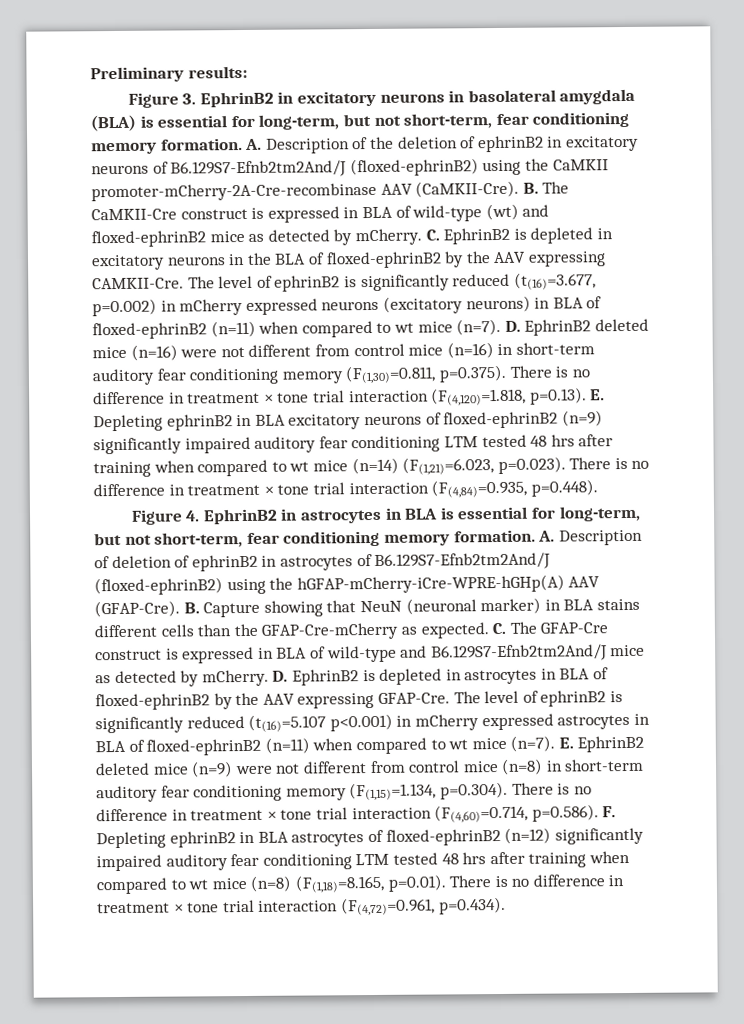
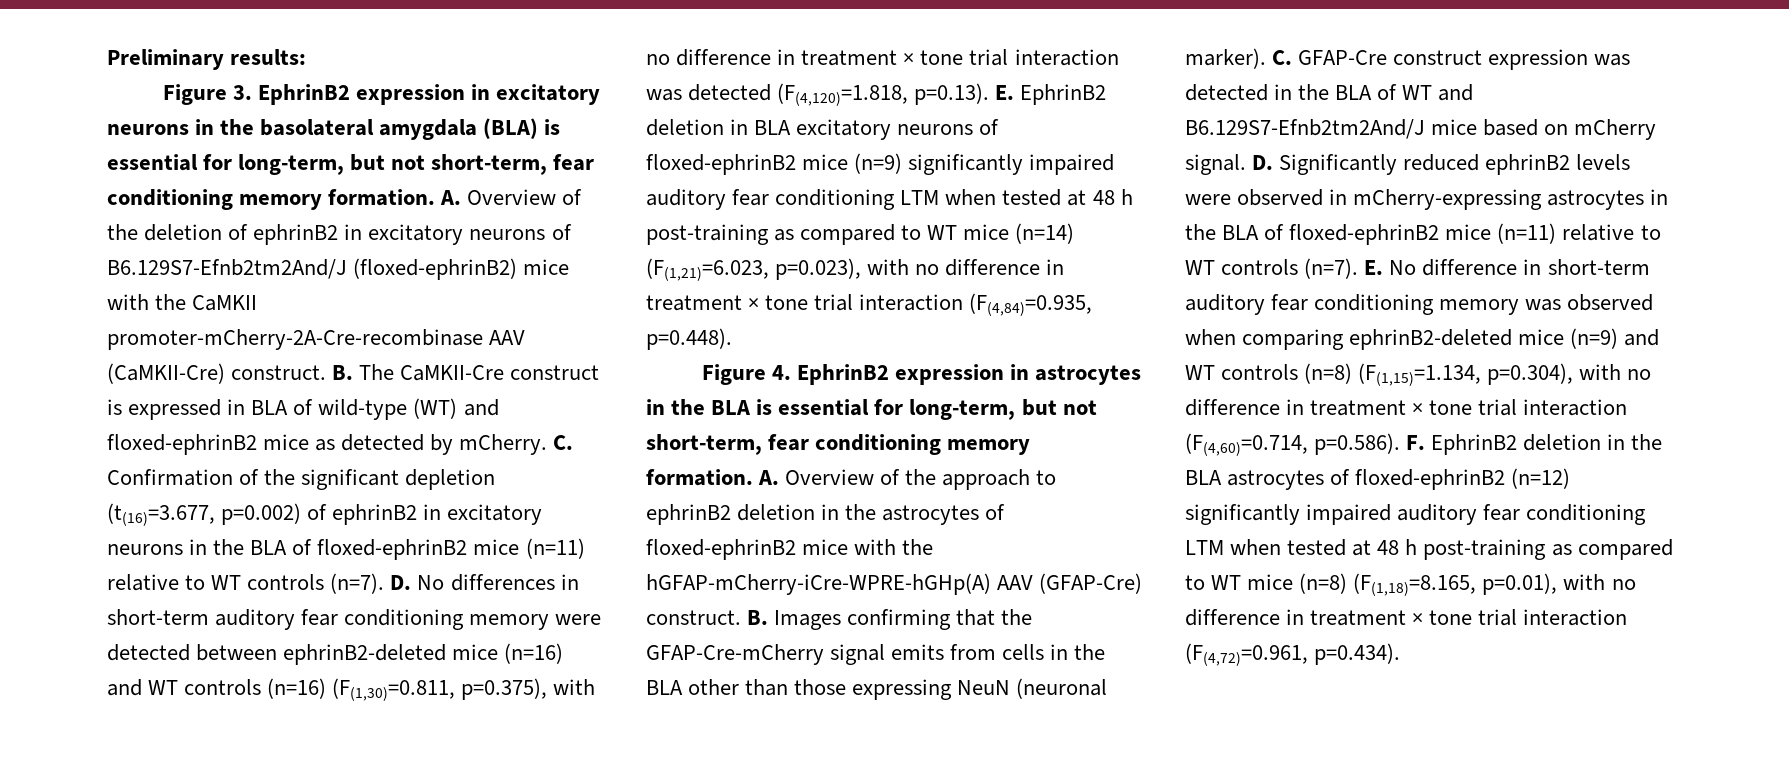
- Figure 3. EphrinB2 in excitatory neurons in basolateral amygdala (BLA) is essential for long-term, but not short-term, fear conditioning memory formation.
+ Figure 3. EphrinB2 expression in excitatory neurons in the basolateral amygdala (BLA) is essential for long-term, but not short-term, fear conditioning memory formation.
- A. Description of the deletion of ephrinB2 in excitatory neurons of B6.129S7-Efnb2tm2And/J (floxed-ephrinB2) using the CaMKII promoter-mCherry-2A-Cre-recombinase AAV (CaMKII-Cre).
+ A. Overview of the deletion of ephrinB2 in excitatory neurons of B6.129S7-Efnb2tm2And/J (floxed-ephrinB2) mice with the CaMKII promoter-mCherry-2A-Cre-recombinase AAV (CaMKII-Cre) construct.
- B. The CaMKII-Cre construct is expressed in BLA of wild-type (wt) and floxed-ephrinB2 mice as detected by mCherry.
+ B. The CaMKII-Cre construct is expressed in BLA of wild-type (WT) and floxed-ephrinB2 mice as detected by mCherry.
- C. EphrinB2 is depleted in excitatory neurons in the BLA of floxed-ephrinB2 by the AAV expressing CAMKII-Cre. The level of ephrinB2 is significantly reduced (t(16)=3.677, p=0.002) in mCherry expressed neurons (excitatory neurons) in BLA of floxed-ephrinB2 (n=11) when compared to wt mice (n=7). D. EphrinB2 deleted mice (n=16) were not different from control mice (n=16) in short-term auditory fear conditioning memory (F(1,30)=0.811, p=0.375). There is no difference in treatment × tone trial interaction (F(4,120)=1.818, p=0.13). E. Depleting ephrinB2 in BLA excitatory neurons of floxed-ephrinB2 (n=9) significantly impaired auditory fear conditioning LTM tested 48 hrs after training when compared to wt mice (n=14) (F(1,21)=6.023, p=0.023). There is no difference in treatment × tone trial interaction (F(4,84)=0.935, p=0.448).
+ C. Confirmation of the significant depletion (t(16)=3.677, p=0.002) of ephrinB2 in excitatory neurons in the BLA of floxed-ephrinB2 mice (n=11) relative to WT controls (n=7). D. No differences in short-term auditory fear conditioning memory were detected between ephrinB2-deleted mice (n=16) and WT controls (n=16) (F(1,30)=0.811, p=0.375), with no difference in treatment × tone trial interaction was detected (F(4,120)=1.818, p=0.13). E. EphrinB2 deletion in BLA excitatory neurons of floxed-ephrinB2 mice (n=9) significantly impaired auditory fear conditioning LTM when tested at 48 h post-training as compared to WT mice (n=14) (F(1,21)=6.023, p=0.023), with no difference in treatment × tone trial interaction (F(4,84)=0.935, p=0.448).
- Figure 4. EphrinB2 in astrocytes in BLA is essential for long-term, but not short-term, fear conditioning memory formation.
+ Figure 4. EphrinB2 expression in astrocytes in the BLA is essential for long-term, but not short-term, fear conditioning memory formation.
- A. Description of deletion of ephrinB2 in astrocytes of B6.129S7-Efnb2tm2And/J (floxed-ephrinB2) using the hGFAP-mCherry-iCre-WPRE-hGHp(A) AAV (GFAP-Cre). B. Capture showing that NeuN (neuronal marker) in BLA stains different cells than the GFAP-Cre-mCherry as expected. C. The GFAP-Cre construct is expressed in BLA of wild-type and B6.129S7-Efnb2tm2And/J mice as detected by mCherry. D. EphrinB2 is depleted in astrocytes in BLA of floxed-ephrinB2 by the AAV expressing GFAP-Cre. The level of ephrinB2 is significantly reduced (t(16)=5.107 p<0.001) in mCherry expressed astrocytes in BLA of floxed-ephrinB2 (n=11) when compared to wt mice (n=7). E. EphrinB2 deleted mice (n=9) were not different from control mice (n=8) in short-term auditory fear conditioning memory (F(1,15)=1.134, p=0.304). There is no difference in treatment × tone trial interaction (F(4,60)=0.714, p=0.586). F. Depleting ephrinB2 in BLA astrocytes of floxed-ephrinB2 (n=12) significantly impaired auditory fear conditioning LTM tested 48 hrs after training when compared to wt mice (n=8) (F(1,18)=8.165, p=0.01). There is no difference in treatment × tone trial interaction (F(4,72)=0.961, p=0.434).
+ A. Overview of the approach to ephrinB2 deletion in the astrocytes of floxed-ephrinB2 mice with the hGFAP-mCherry-iCre-WPRE-hGHp(A) AAV (GFAP-Cre) construct. B. Images confirming that the GFAP-Cre-mCherry signal emits from cells in the BLA other than those expressing NeuN (neuronal marker). C. GFAP-Cre construct expression was detected in the BLA of WT and B6.129S7-Efnb2tm2And/J mice based on mCherry signal. D. Significantly reduced ephrinB2 levels were observed in mCherry-expressing astrocytes in the BLA of floxed-ephrinB2 mice (n=11) relative to WT controls (n=7). E. No difference in short-term auditory fear conditioning memory was observed when comparing ephrinB2-deleted mice (n=9) and WT controls (n=8) (F(1,15)=1.134, p=0.304), with no difference in treatment × tone trial interaction (F(4,60)=0.714, p=0.586). F. EphrinB2 deletion in the BLA astrocytes of floxed-ephrinB2 (n=12) significantly impaired auditory fear conditioning LTM when tested at 48 h post-training as compared to WT mice (n=8) (F(1,18)=8.165, p=0.01), with no difference in treatment × tone trial interaction (F(4,72)=0.961, p=0.434).

